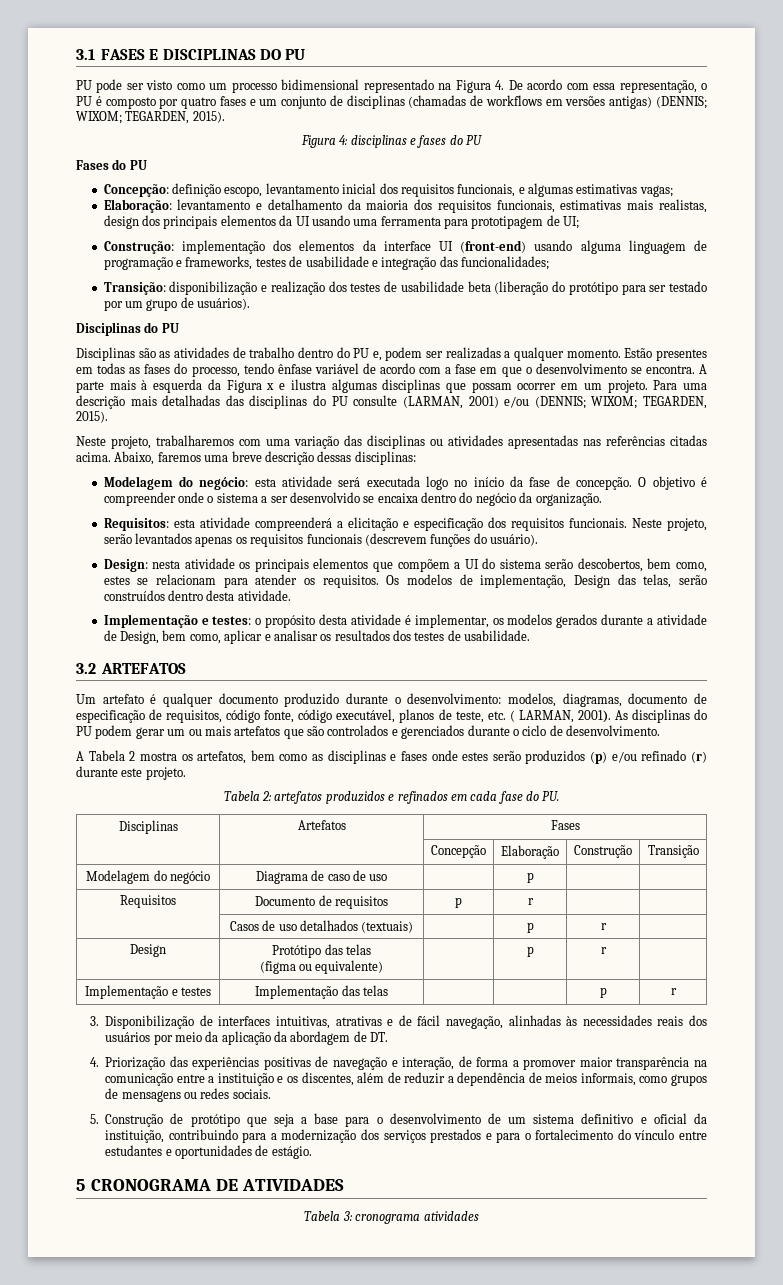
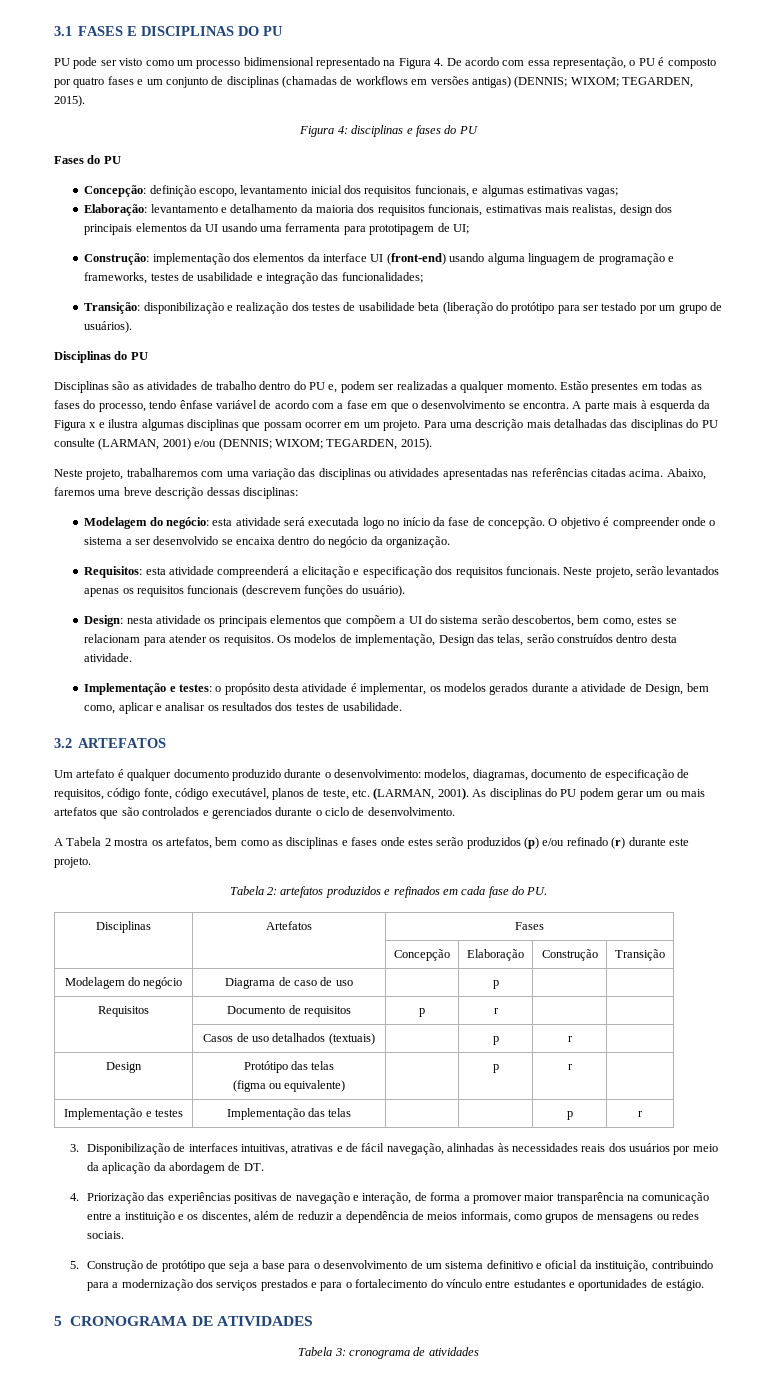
- Um artefato é qualquer documento produzido durante o desenvolvimento: modelos, diagramas, documento de especificação de requisitos, código fonte, código executável, planos de teste, etc. ( LARMAN, 2001).
+ Um artefato é qualquer documento produzido durante o desenvolvimento: modelos, diagramas, documento de especificação de requisitos, código fonte, código executável, planos de teste, etc. (LARMAN, 2001).
- Tabela 3: cronograma atividades
+ Tabela 3: cronograma de atividades

